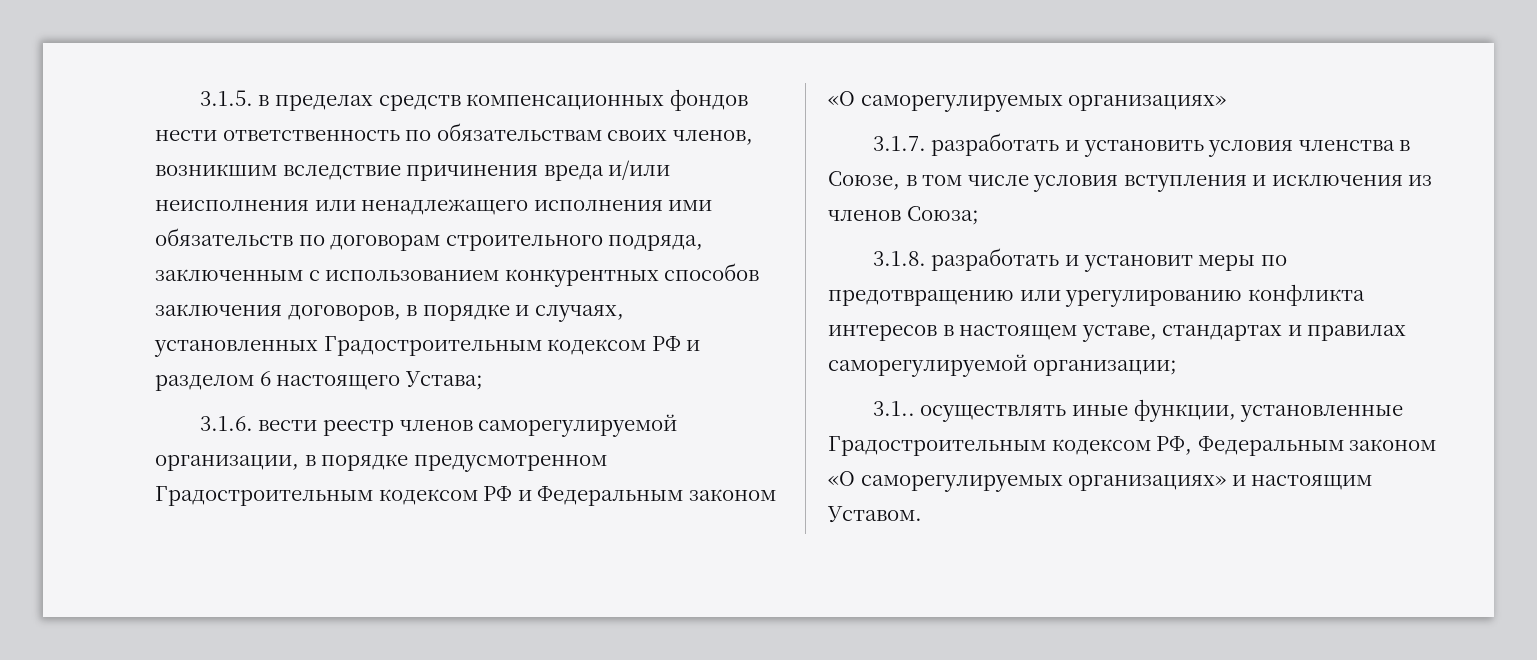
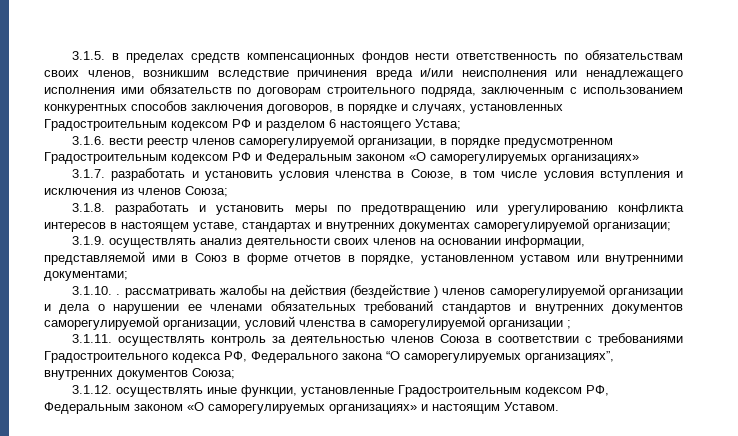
- 3.1.8. разработать и установит меры по предотвращению или урегулированию конфликта интересов в настоящем уставе, стандартах и правилах саморегулируемой организации;
+ 3.1.8. разработать и установить меры по предотвращению или урегулированию конфликта интересов в настоящем уставе, стандартах и внутренних документах саморегулируемой организации;
- 3.1.. осуществлять иные функции, установленные Градостроительным кодексом РФ, Федеральным законом «О саморегулируемых организациях» и настоящим Уставом.
+ 3.1.9. осуществлять анализ деятельности своих членов на основании информации, представляемой ими в Союз в форме отчетов в порядке, установленном уставом или внутренними документами;
+ 3.1.10. . рассматривать жалобы на действия (бездействие ) членов саморегулируемой организации и дела о нарушении ее членами обязательных требований стандартов и внутренних документов саморегулируемой организации, условий членства в саморегулируемой организации ;
+ 3.1.11. осуществлять контроль за деятельностью членов Союза в соответствии с требованиями Градостроительного кодекса РФ, Федерального закона “О саморегулируемых организациях”, внутренних документов Союза;
+ 3.1.12. осуществлять иные функции, установленные Градостроительным кодексом РФ, Федеральным законом «О саморегулируемых организациях» и настоящим Уставом.

